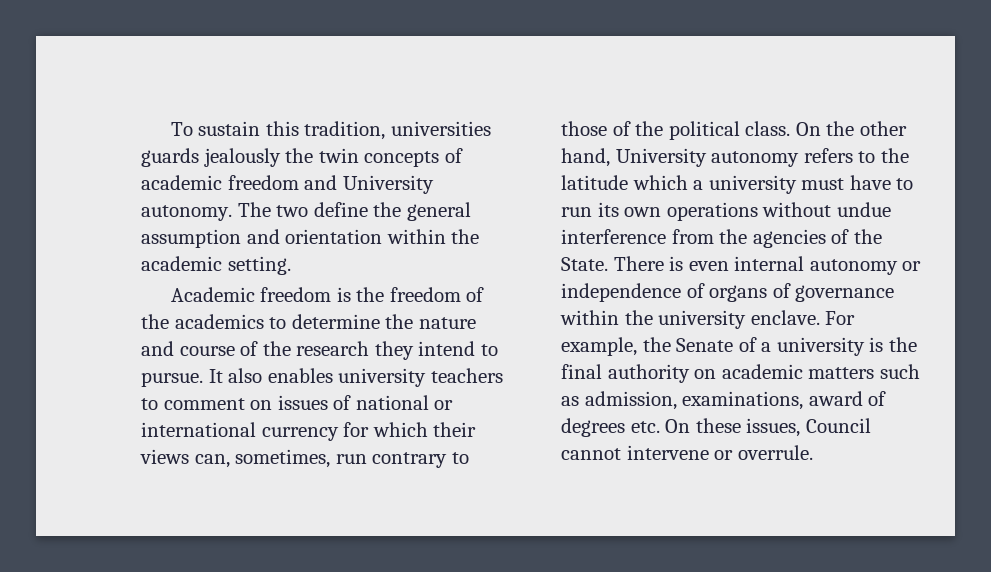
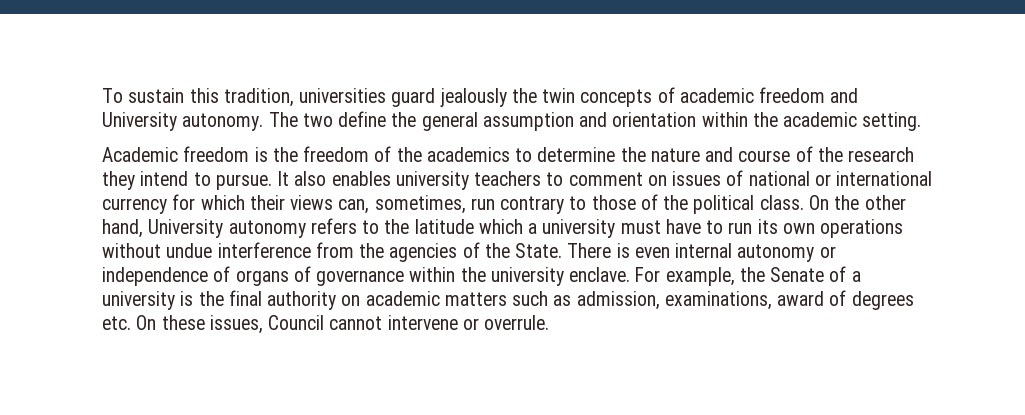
- To sustain this tradition, universities guards jealously the twin concepts of academic freedom and University autonomy.
+ To sustain this tradition, universities guard jealously the twin concepts of academic freedom and University autonomy.

